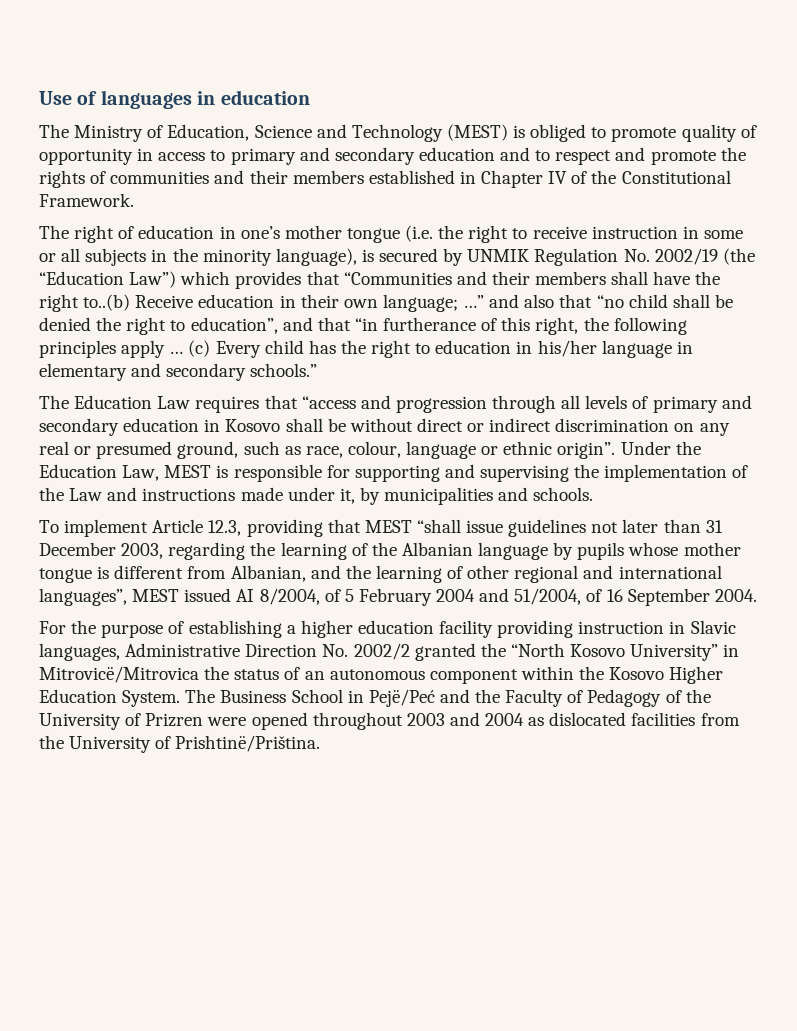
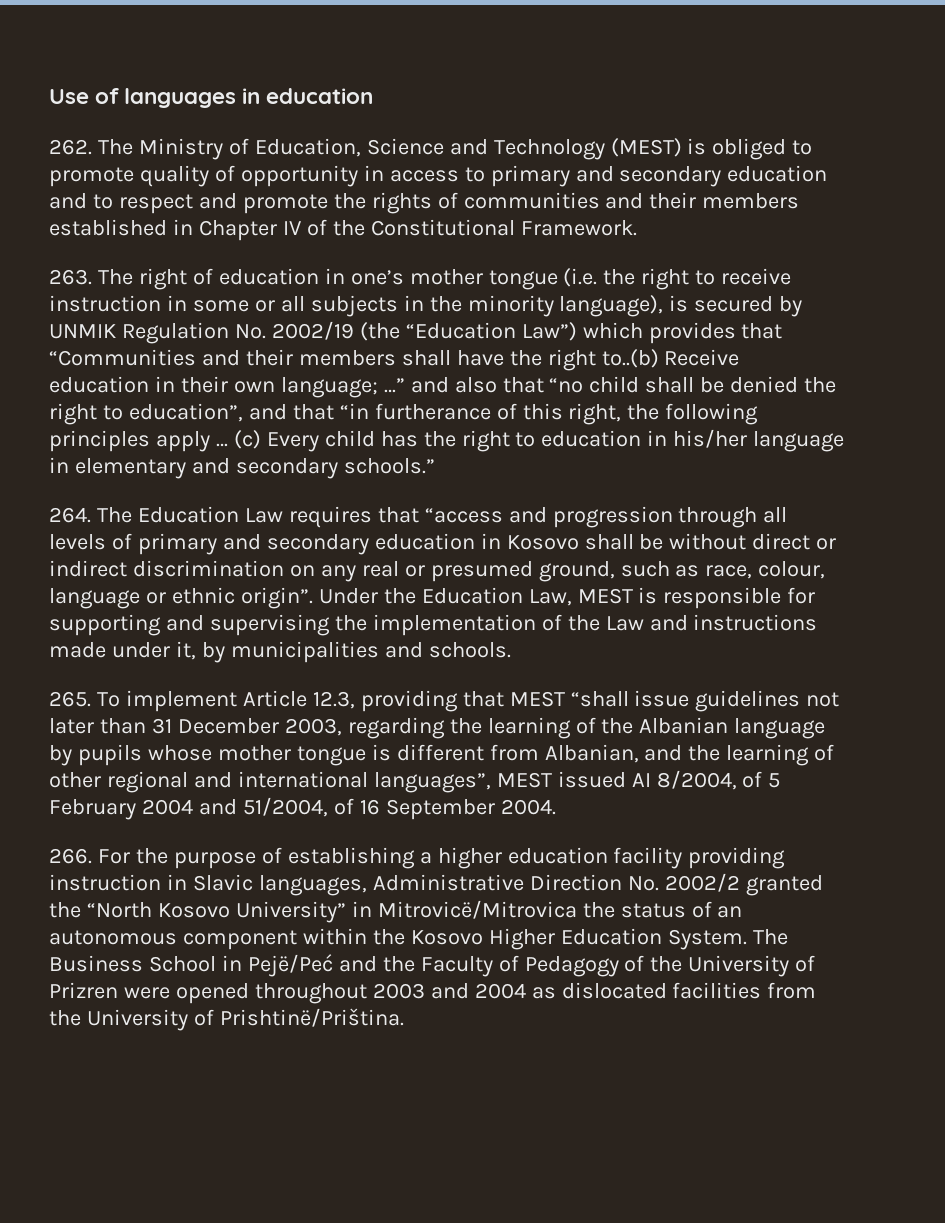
- The Ministry of Education, Science and Technology (MEST) is obliged to promote quality of opportunity in access to primary and secondary education and to respect and promote the rights of communities and their members established in Chapter IV of the Constitutional Framework.
+ 262. The Ministry of Education, Science and Technology (MEST) is obliged to promote quality of opportunity in access to primary and secondary education and to respect and promote the rights of communities and their members established in Chapter IV of the Constitutional Framework.
- The right of education in one’s mother tongue (i.e. the right to receive instruction in some or all subjects in the minority language), is secured by UNMIK Regulation No. 2002/19 (the “Education Law”) which provides that “Communities and their members shall have the right to..(b) Receive education in their own language;
+ 263. The right of education in one’s mother tongue (i.e. the right to receive instruction in some or all subjects in the minority language), is secured by UNMIK Regulation No. 2002/19 (the “Education Law”) which provides that “Communities and their members shall have the right to..(b) Receive education in their own language;
- The Education Law requires that “access and progression through all levels of primary and secondary education in Kosovo shall be without direct or indirect discrimination on any real or presumed ground, such as race, colour, language or ethnic origin”.
+ 264. The Education Law requires that “access and progression through all levels of primary and secondary education in Kosovo shall be without direct or indirect discrimination on any real or presumed ground, such as race, colour, language or ethnic origin”.
- To implement Article 12.3, providing that MEST “shall issue guidelines not later than 31 December 2003, regarding the learning of the Albanian language by pupils whose mother tongue is different from Albanian, and the learning of other regional and international languages”, MEST issued AI 8/2004, of 5 February 2004 and 51/2004, of 16 September 2004.
+ 265. To implement Article 12.3, providing that MEST “shall issue guidelines not later than 31 December 2003, regarding the learning of the Albanian language by pupils whose mother tongue is different from Albanian, and the learning of other regional and international languages”, MEST issued AI 8/2004, of 5 February 2004 and 51/2004, of 16 September 2004.
- For the purpose of establishing a higher education facility providing instruction in Slavic languages, Administrative Direction No. 2002/2 granted the “North Kosovo University” in Mitrovicë/Mitrovica the status of an autonomous component within the Kosovo Higher Education System.
+ 266. For the purpose of establishing a higher education facility providing instruction in Slavic languages, Administrative Direction No. 2002/2 granted the “North Kosovo University” in Mitrovicë/Mitrovica the status of an autonomous component within the Kosovo Higher Education System.

